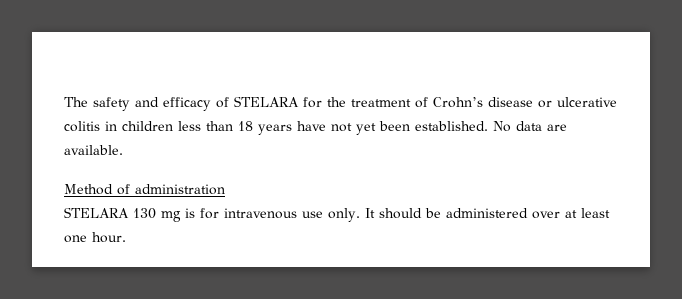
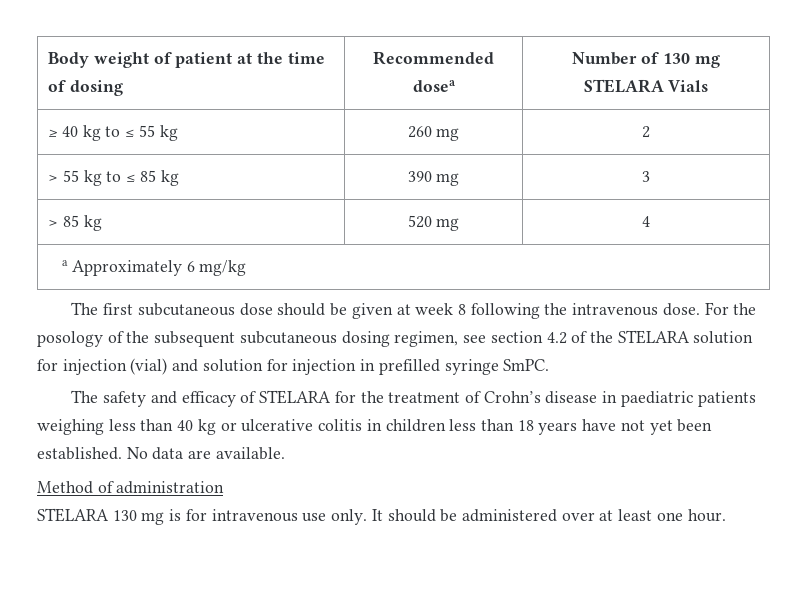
+ Body weight of patient at the time of dosing | Recommended dosea | Number of 130 mg STELARA Vials
+ ≥ 40 kg to ≤ 55 kg | 260 mg | 2
+ > 55 kg to ≤ 85 kg | 390 mg | 3
+ > 85 kg | 520 mg | 4
+ a Approximately 6 mg/kg
+ The first subcutaneous dose should be given at week 8 following the intravenous dose. For the posology of the subsequent subcutaneous dosing regimen, see section 4.2 of the STELARA solution for injection (vial) and solution for injection in prefilled syringe SmPC.
- The safety and efficacy of STELARA for the treatment of Crohn’s disease or ulcerative colitis in children less than 18 years have not yet been established.
+ The safety and efficacy of STELARA for the treatment of Crohn’s disease in paediatric patients weighing less than 40 kg or ulcerative colitis in children less than 18 years have not yet been established.

